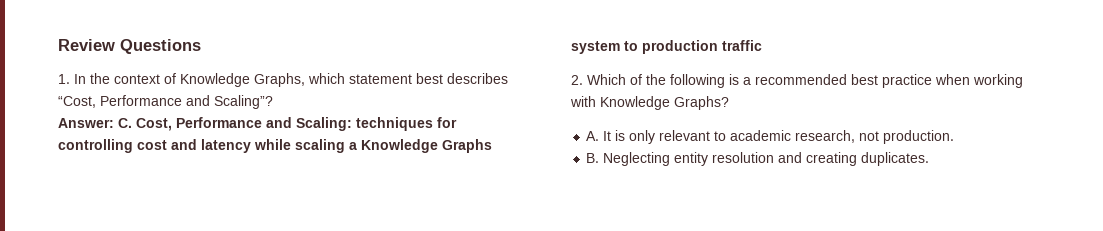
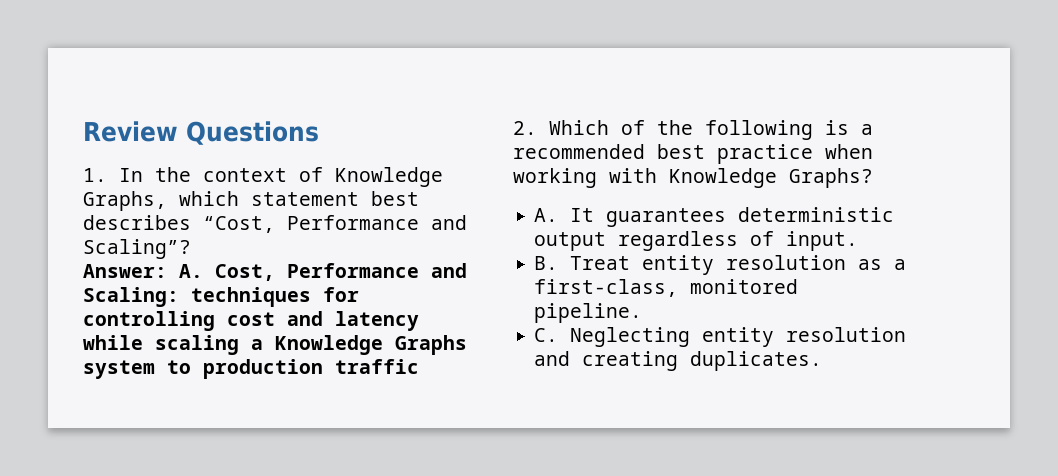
- Answer: C. Cost, Performance and Scaling: techniques for controlling cost and latency while scaling a Knowledge Graphs system to production traffic
+ Answer: A. Cost, Performance and Scaling: techniques for controlling cost and latency while scaling a Knowledge Graphs system to production traffic
- A. It is only relevant to academic research, not production.
- B. Neglecting entity resolution and creating duplicates.
+ A. It guarantees deterministic output regardless of input.
+ B. Treat entity resolution as a first-class, monitored pipeline.
+ C. Neglecting entity resolution and creating duplicates.

